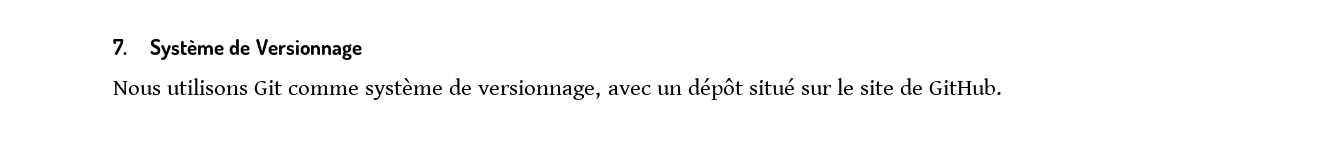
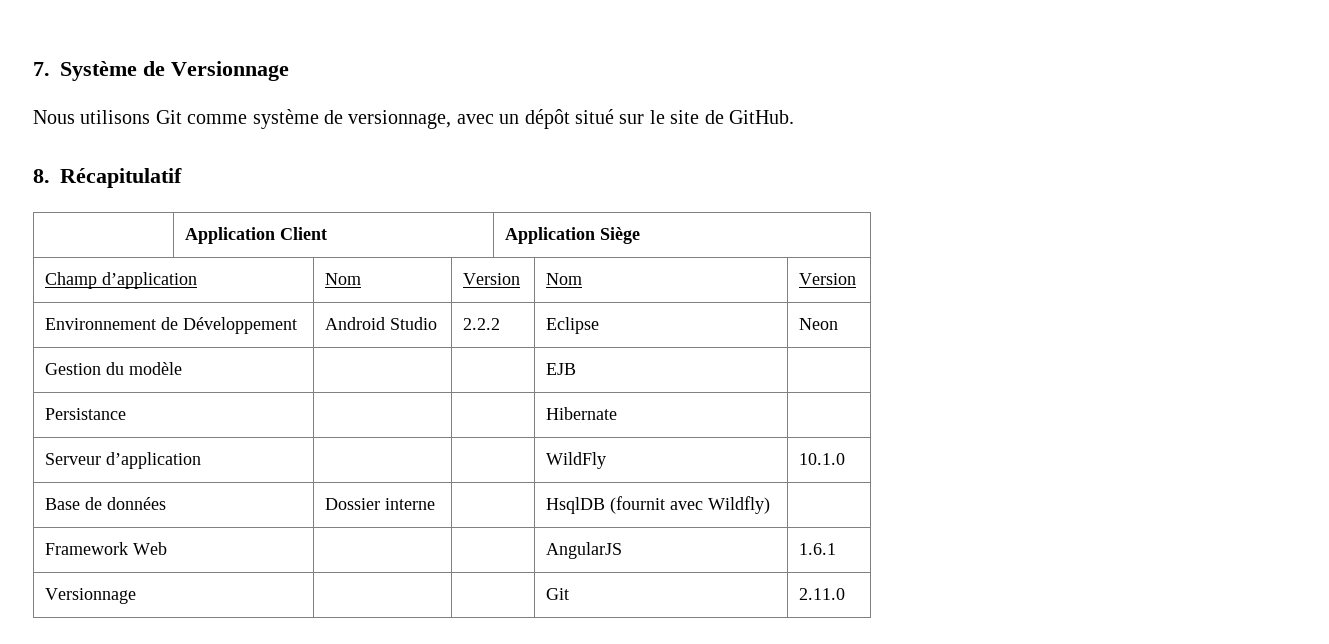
+ 8. Récapitulatif
+ | Application Client | Application Siège
+ Champ d’application | Nom | Version | Nom | Version
+ Environnement de Développement | Android Studio | 2.2.2 | Eclipse | Neon
+ Gestion du modèle | | | EJB |
+ Persistance | | | Hibernate |
+ Serveur d’application | | | WildFly | 10.1.0
+ Base de données | Dossier interne | | HsqlDB (fournit avec Wildfly) |
+ Framework Web | | | AngularJS | 1.6.1
+ Versionnage | | | Git | 2.11.0

